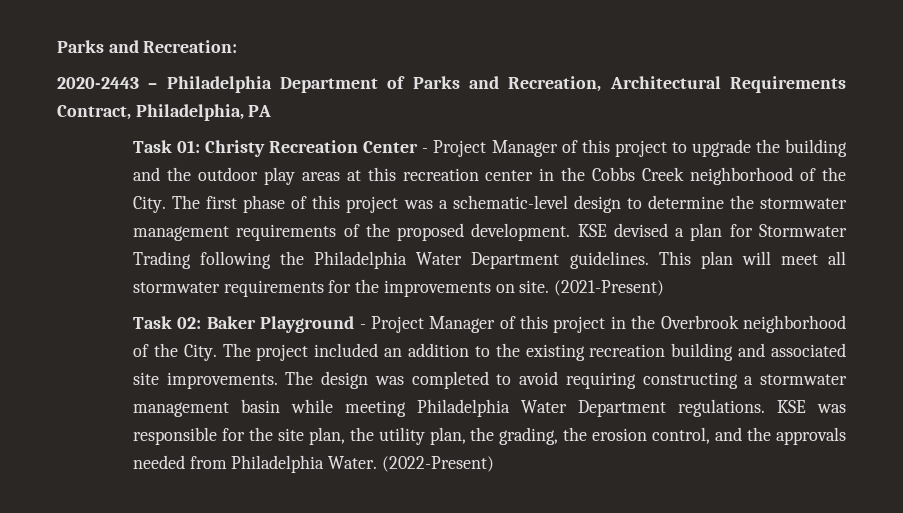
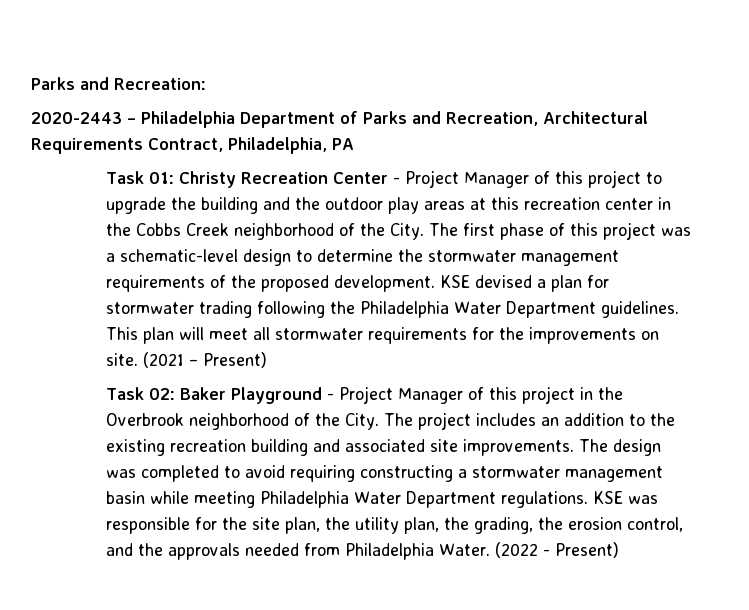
- KSE devised a plan for Stormwater Trading following the Philadelphia Water Department guidelines.
+ KSE devised a plan for stormwater trading following the Philadelphia Water Department guidelines.
- (2021-Present)
+ (2021 – Present)
- The project included an addition to the existing recreation building and associated site improvements.
+ The project includes an addition to the existing recreation building and associated site improvements.
- (2022-Present)
+ (2022 - Present)

